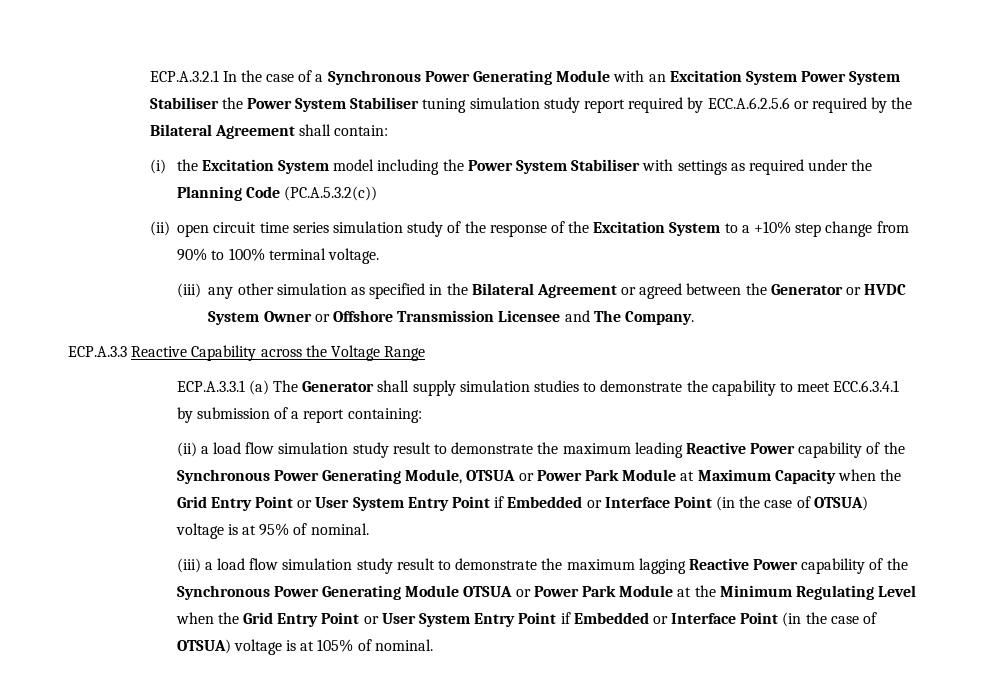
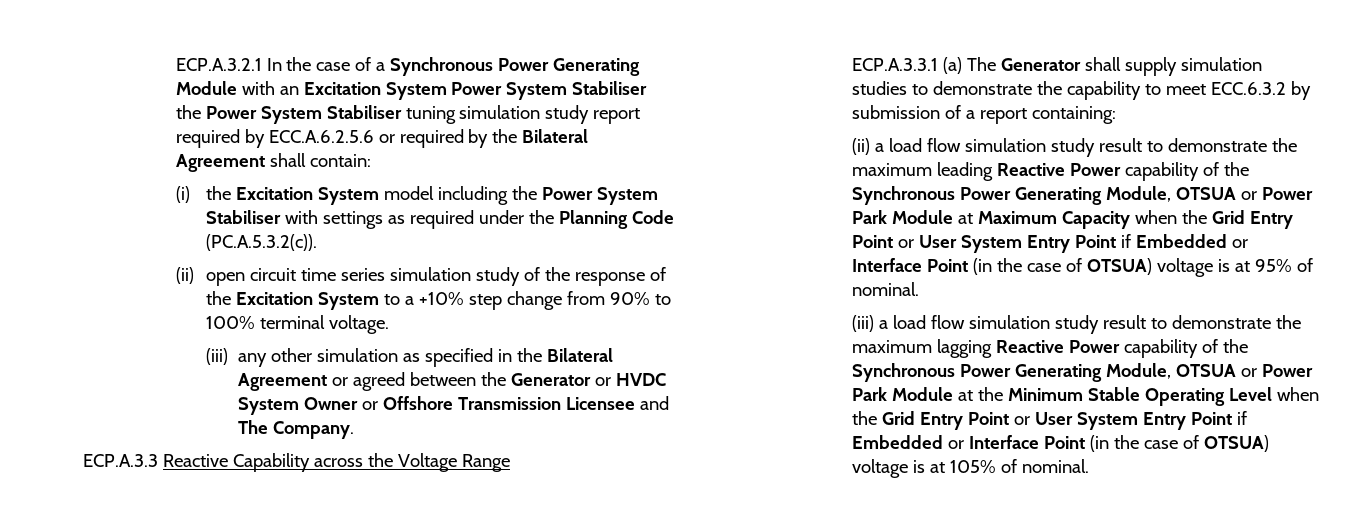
- (i) the Excitation System model including the Power System Stabiliser with settings as required under the Planning Code (PC.A.5.3.2(c))
+ (i) the Excitation System model including the Power System Stabiliser with settings as required under the Planning Code (PC.A.5.3.2(c)).
- ECP.A.3.3.1 (a) The Generator shall supply simulation studies to demonstrate the capability to meet ECC.6.3.4.1 by submission of a report containing:
+ ECP.A.3.3.1 (a) The Generator shall supply simulation studies to demonstrate the capability to meet ECC.6.3.2 by submission of a report containing:
- (iii) a load flow simulation study result to demonstrate the maximum lagging Reactive Power capability of the Synchronous Power Generating Module OTSUA or Power Park Module at the Minimum Regulating Level when the Grid Entry Point or User System Entry Point if Embedded or Interface Point (in the case of OTSUA) voltage is at 105% of nominal.
+ (iii) a load flow simulation study result to demonstrate the maximum lagging Reactive Power capability of the Synchronous Power Generating Module, OTSUA or Power Park Module at the Minimum Stable Operating Level when the Grid Entry Point or User System Entry Point if Embedded or Interface Point (in the case of OTSUA) voltage is at 105% of nominal.

